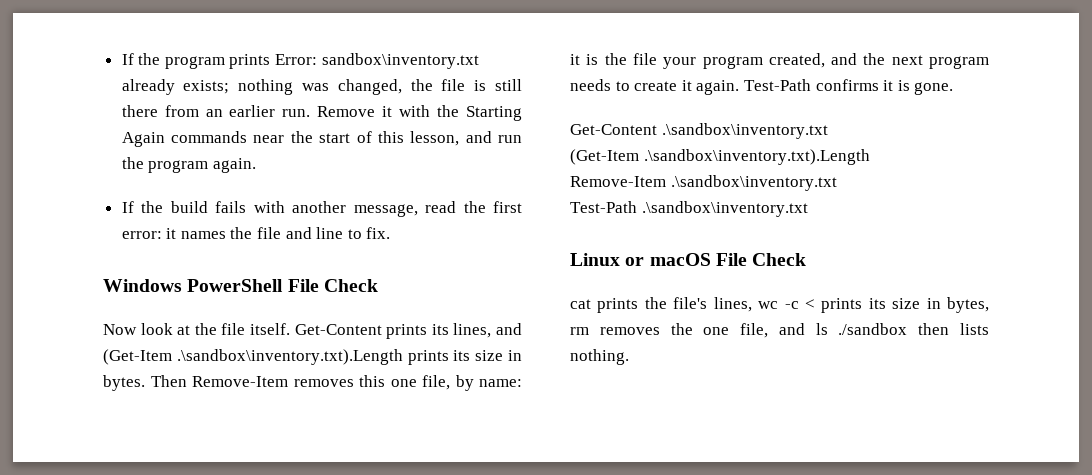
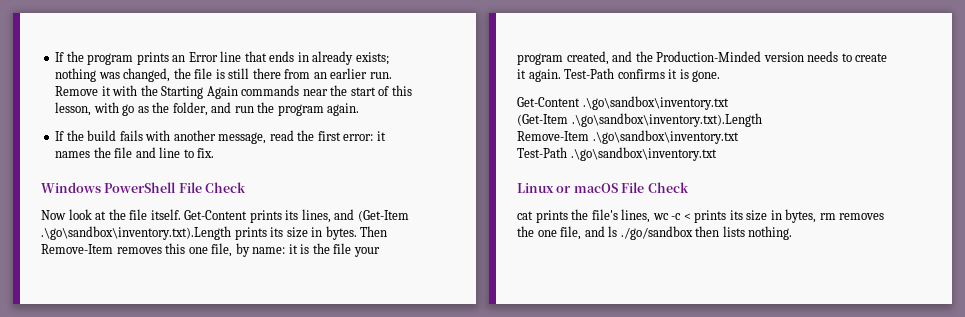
- If the program prints Error: sandbox\inventory.txt already exists; nothing was changed, the file is still there from an earlier run.
+ If the program prints an Error line that ends in already exists; nothing was changed, the file is still there from an earlier run.
- Remove it with the Starting Again commands near the start of this lesson, and run the program again.
+ Remove it with the Starting Again commands near the start of this lesson, with go as the folder, and run the program again.
- Get-Content prints its lines, and (Get-Item .\sandbox\inventory.txt).Length prints its size in bytes.
+ Get-Content prints its lines, and (Get-Item .\go\sandbox\inventory.txt).Length prints its size in bytes.
- Then Remove-Item removes this one file, by name: it is the file your program created, and the next program needs to create it again.
+ Then Remove-Item removes this one file, by name: it is the file your program created, and the Production-Minded version needs to create it again.
- Get-Content .\sandbox\inventory.txt
- (Get-Item .\sandbox\inventory.txt).Length
- Remove-Item .\sandbox\inventory.txt
- Test-Path .\sandbox\inventory.txt
+ Get-Content .\go\sandbox\inventory.txt
+ (Get-Item .\go\sandbox\inventory.txt).Length
+ Remove-Item .\go\sandbox\inventory.txt
+ Test-Path .\go\sandbox\inventory.txt
- cat prints the file's lines, wc -c < prints its size in bytes, rm removes the one file, and ls ./sandbox then lists nothing.
+ cat prints the file's lines, wc -c < prints its size in bytes, rm removes the one file, and ls ./go/sandbox then lists nothing.

